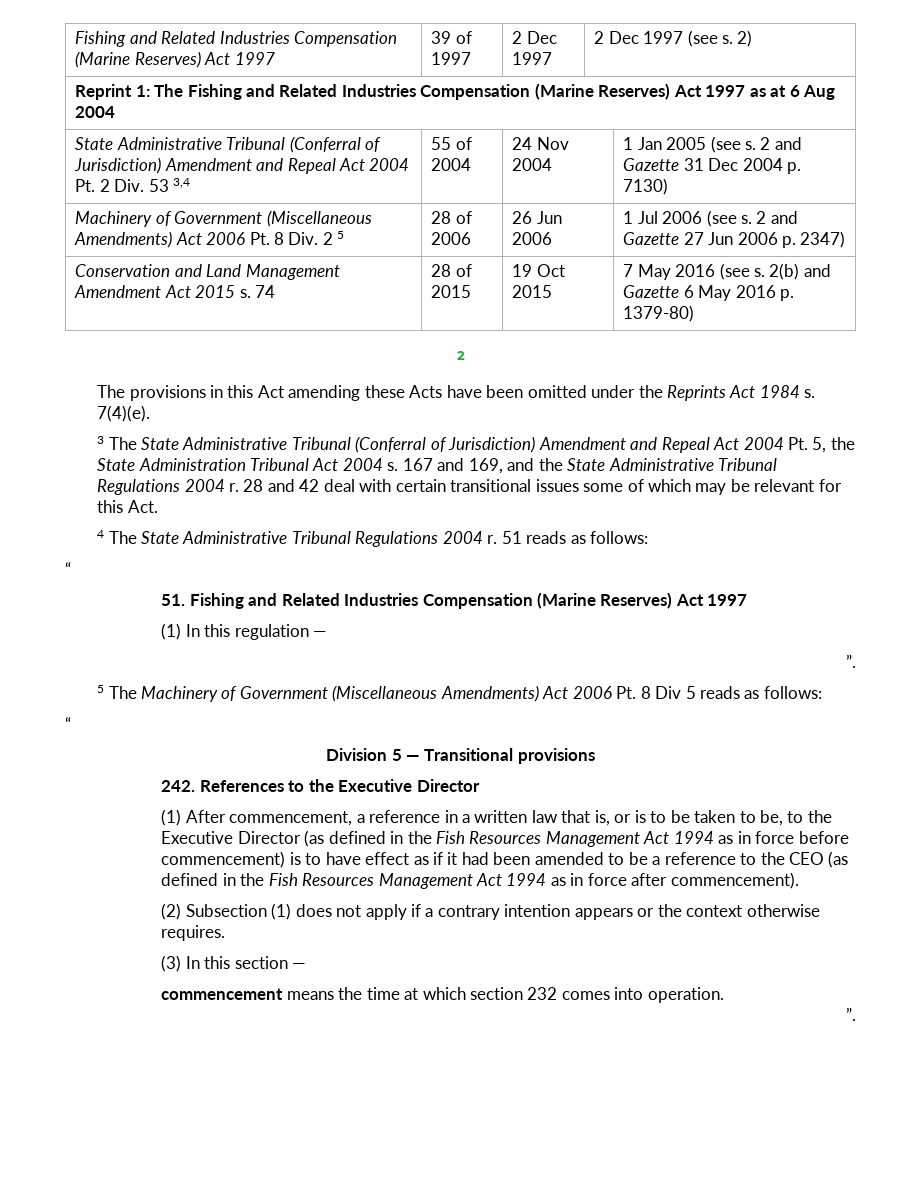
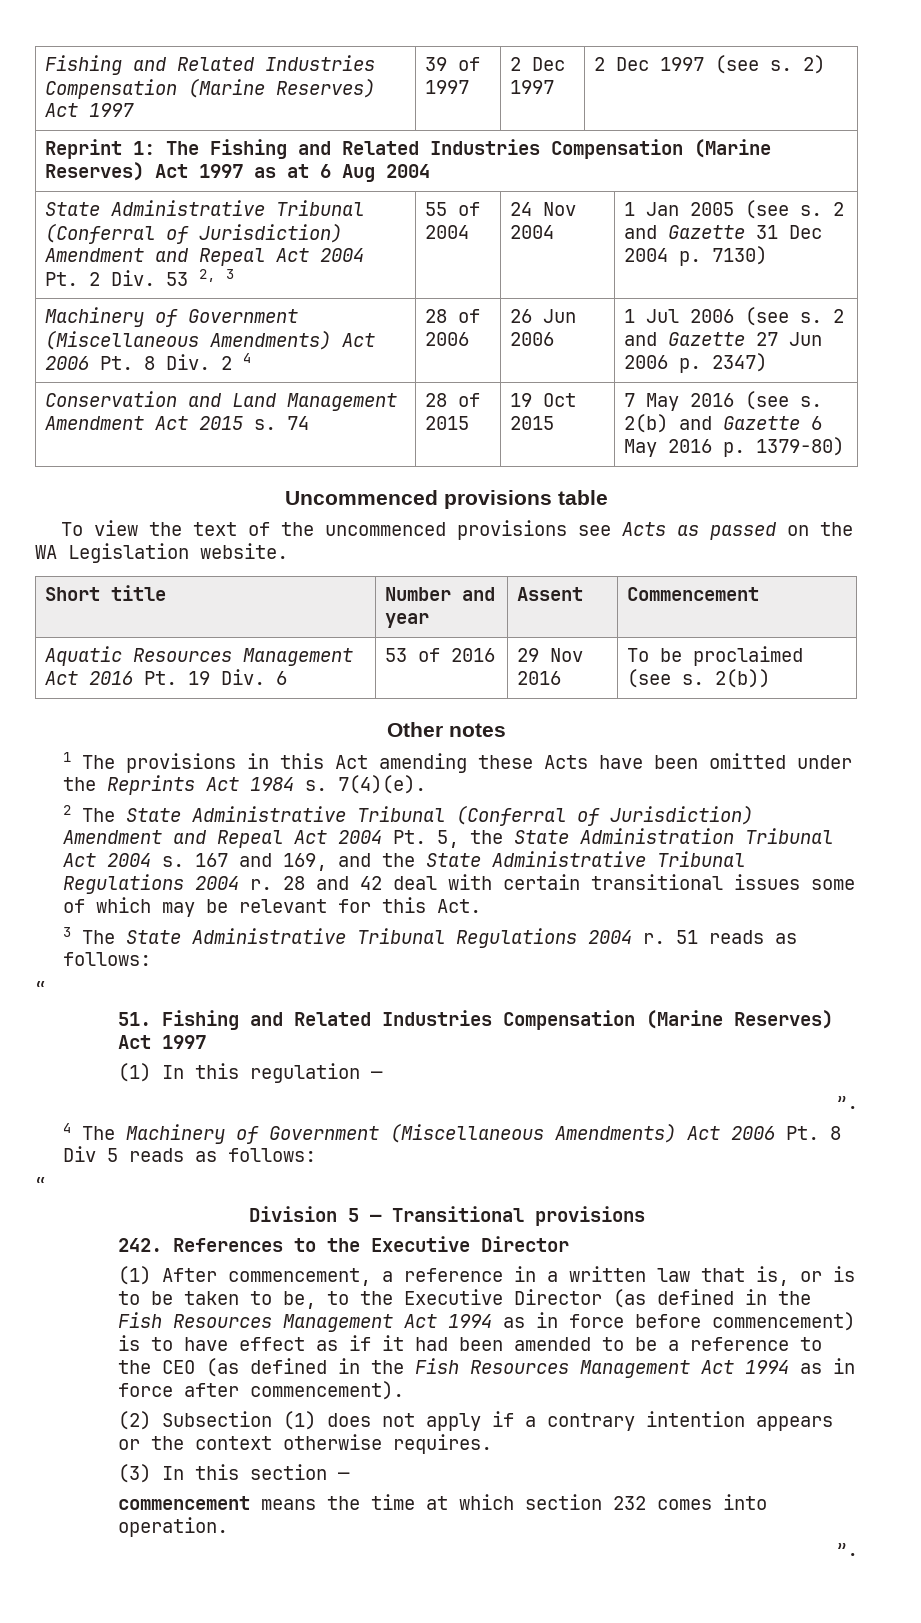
- State Administrative Tribunal (Conferral of Jurisdiction) Amendment and Repeal Act 2004 Pt. 2 Div. 53 3,4 | 55 of 2004 | 24 Nov 2004 | 1 Jan 2005 (see s. 2 and Gazette 31 Dec 2004 p. 7130)
+ State Administrative Tribunal (Conferral of Jurisdiction) Amendment and Repeal Act 2004 Pt. 2 Div. 53 2, 3 | 55 of 2004 | 24 Nov 2004 | 1 Jan 2005 (see s. 2 and Gazette 31 Dec 2004 p. 7130)
- Machinery of Government (Miscellaneous Amendments) Act 2006 Pt. 8 Div. 2 5 | 28 of 2006 | 26 Jun 2006 | 1 Jul 2006 (see s. 2 and Gazette 27 Jun 2006 p. 2347)
+ Machinery of Government (Miscellaneous Amendments) Act 2006 Pt. 8 Div. 2 4 | 28 of 2006 | 26 Jun 2006 | 1 Jul 2006 (see s. 2 and Gazette 27 Jun 2006 p. 2347)
  Conservation and Land Management Amendment Act 2015 s. 74 | 28 of 2015 | 19 Oct 2015 | 7 May 2016 (see s. 2(b) and Gazette 6 May 2016 p. 1379-80)
- 2
- The provisions in this Act amending these Acts have been omitted under the Reprints Act 1984 s.
+ Uncommenced provisions table
+ To view the text of the uncommenced provisions see Acts as passed on the WA Legislation website.
+ Short title | Number and year | Assent | Commencement
+ Aquatic Resources Management Act 2016 Pt. 19 Div. 6 | 53 of 2016 | 29 Nov 2016 | To be proclaimed (see s. 2(b))
+ Other notes
+ 1 The provisions in this Act amending these Acts have been omitted under the Reprints Act 1984 s.
- 3 The State Administrative Tribunal (Conferral of Jurisdiction) Amendment and Repeal Act 2004 Pt. 5, the State Administration Tribunal Act 2004 s.
+ 2 The State Administrative Tribunal (Conferral of Jurisdiction) Amendment and Repeal Act 2004 Pt. 5, the State Administration Tribunal Act 2004 s.
- 4 The State Administrative Tribunal Regulations 2004 r.
+ 3 The State Administrative Tribunal Regulations 2004 r.
- 5 The Machinery of Government (Miscellaneous Amendments) Act 2006 Pt. 8 Div 5 reads as follows:
+ 4 The Machinery of Government (Miscellaneous Amendments) Act 2006 Pt. 8 Div 5 reads as follows:

